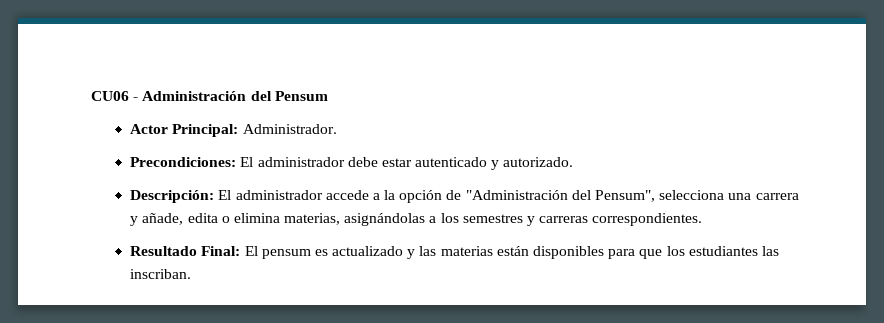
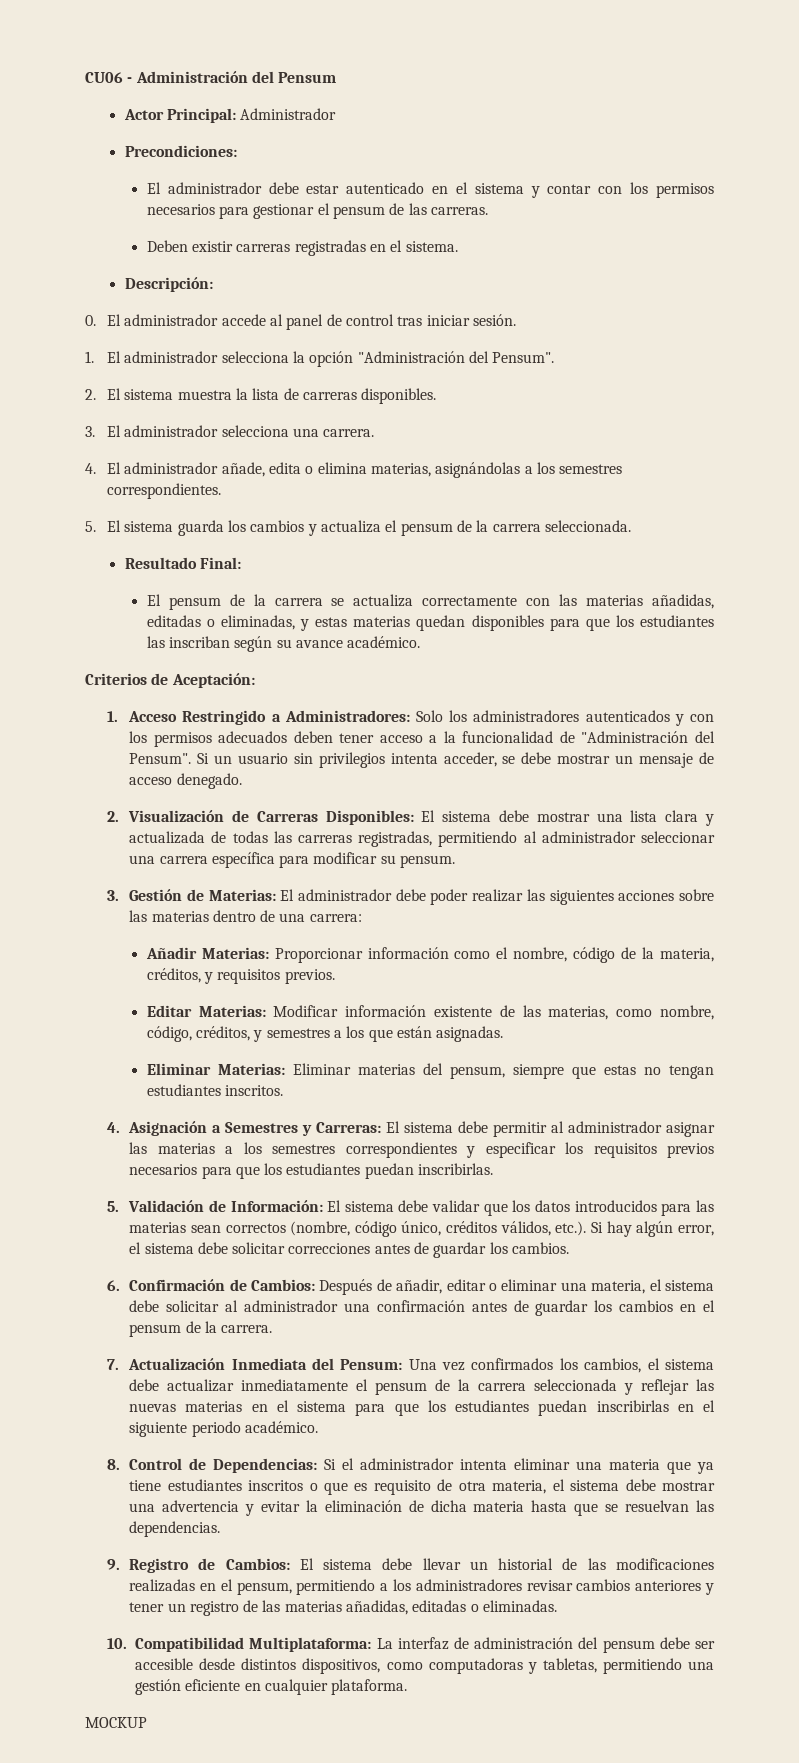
- Actor Principal: Administrador.
+ Actor Principal: Administrador
- Precondiciones: El administrador debe estar autenticado y autorizado.
+ Precondiciones:
+ El administrador debe estar autenticado en el sistema y contar con los permisos necesarios para gestionar el pensum de las carreras.
+ Deben existir carreras registradas en el sistema.
- Descripción: El administrador accede a la opción de "Administración del Pensum", selecciona una carrera y añade, edita o elimina materias, asignándolas a los semestres y carreras correspondientes.
+ Descripción:
+ 0. El administrador accede al panel de control tras iniciar sesión.
+ 1. El administrador selecciona la opción "Administración del Pensum".
+ 2. El sistema muestra la lista de carreras disponibles.
+ 3. El administrador selecciona una carrera.
+ 4. El administrador añade, edita o elimina materias, asignándolas a los semestres correspondientes.
+ 5. El sistema guarda los cambios y actualiza el pensum de la carrera seleccionada.
- Resultado Final: El pensum es actualizado y las materias están disponibles para que los estudiantes las inscriban.
+ Resultado Final:
+ El pensum de la carrera se actualiza correctamente con las materias añadidas, editadas o eliminadas, y estas materias quedan disponibles para que los estudiantes las inscriban según su avance académico.
+ Criterios de Aceptación:
+ 1. Acceso Restringido a Administradores: Solo los administradores autenticados y con los permisos adecuados deben tener acceso a la funcionalidad de "Administración del Pensum". Si un usuario sin privilegios intenta acceder, se debe mostrar un mensaje de acceso denegado.
+ 2. Visualización de Carreras Disponibles: El sistema debe mostrar una lista clara y actualizada de todas las carreras registradas, permitiendo al administrador seleccionar una carrera específica para modificar su pensum.
+ 3. Gestión de Materias: El administrador debe poder realizar las siguientes acciones sobre las materias dentro de una carrera:
+ Añadir Materias: Proporcionar información como el nombre, código de la materia, créditos, y requisitos previos.
+ Editar Materias: Modificar información existente de las materias, como nombre, código, créditos, y semestres a los que están asignadas.
+ Eliminar Materias: Eliminar materias del pensum, siempre que estas no tengan estudiantes inscritos.
+ 4. Asignación a Semestres y Carreras: El sistema debe permitir al administrador asignar las materias a los semestres correspondientes y especificar los requisitos previos necesarios para que los estudiantes puedan inscribirlas.
+ 5. Validación de Información: El sistema debe validar que los datos introducidos para las materias sean correctos (nombre, código único, créditos válidos, etc.). Si hay algún error, el sistema debe solicitar correcciones antes de guardar los cambios.
+ 6. Confirmación de Cambios: Después de añadir, editar o eliminar una materia, el sistema debe solicitar al administrador una confirmación antes de guardar los cambios en el pensum de la carrera.
+ 7. Actualización Inmediata del Pensum: Una vez confirmados los cambios, el sistema debe actualizar inmediatamente el pensum de la carrera seleccionada y reflejar las nuevas materias en el sistema para que los estudiantes puedan inscribirlas en el siguiente periodo académico.
+ 8. Control de Dependencias: Si el administrador intenta eliminar una materia que ya tiene estudiantes inscritos o que es requisito de otra materia, el sistema debe mostrar una advertencia y evitar la eliminación de dicha materia hasta que se resuelvan las dependencias.
+ 9. Registro de Cambios: El sistema debe llevar un historial de las modificaciones realizadas en el pensum, permitiendo a los administradores revisar cambios anteriores y tener un registro de las materias añadidas, editadas o eliminadas.
+ 10. Compatibilidad Multiplataforma: La interfaz de administración del pensum debe ser accesible desde distintos dispositivos, como computadoras y tabletas, permitiendo una gestión eficiente en cualquier plataforma.
+ MOCKUP

